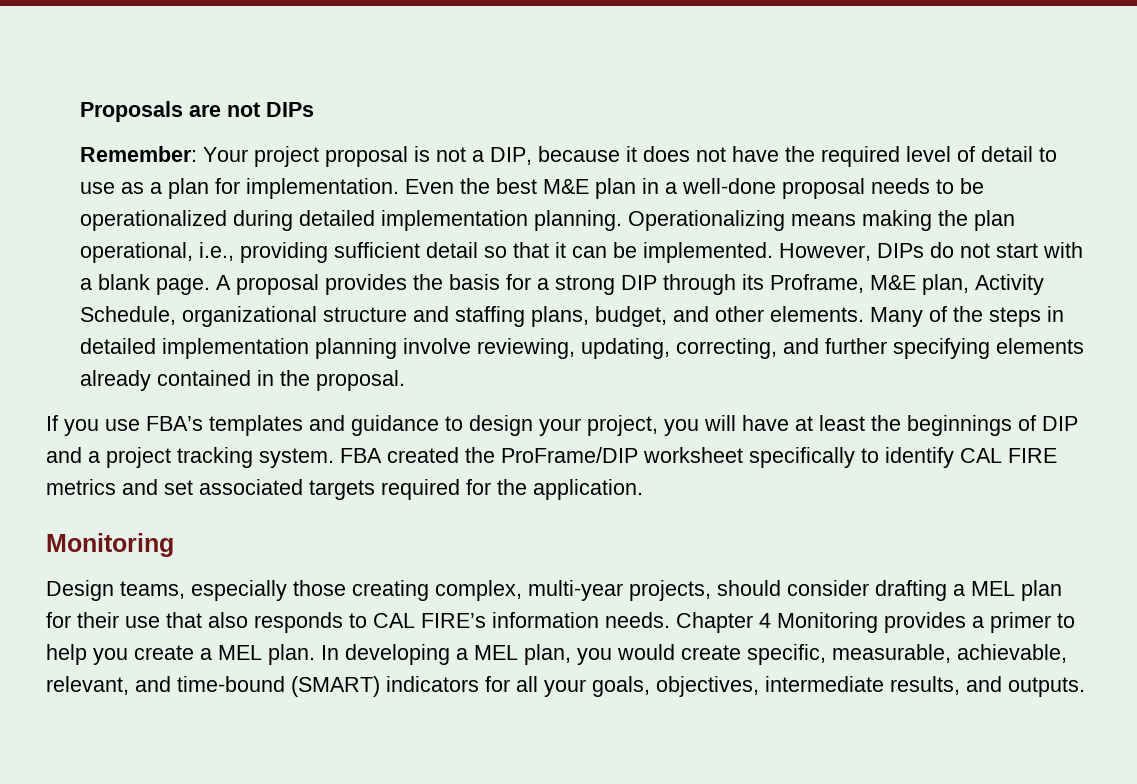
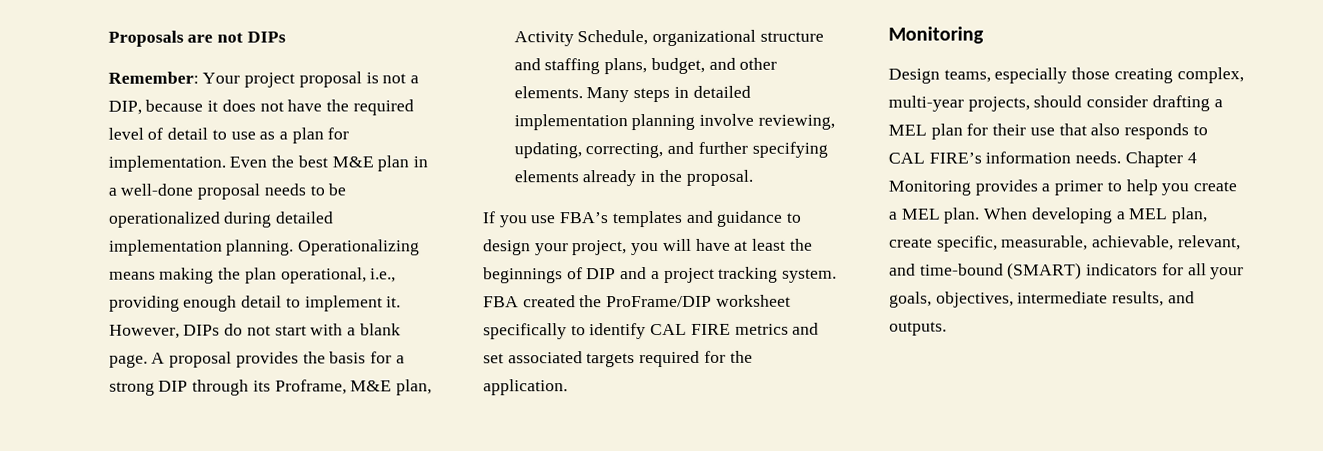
- Operationalizing means making the plan operational, i.e., providing sufficient detail so that it can be implemented.
+ Operationalizing means making the plan operational, i.e., providing enough detail to implement it.
- Many of the steps in detailed implementation planning involve reviewing, updating, correcting, and further specifying elements already contained in the proposal.
+ Many steps in detailed implementation planning involve reviewing, updating, correcting, and further specifying elements already in the proposal.
- In developing a MEL plan, you would create specific, measurable, achievable, relevant, and time‑bound (SMART) indicators for all your goals, objectives, intermediate results, and outputs.
+ When developing a MEL plan, create specific, measurable, achievable, relevant, and time‑bound (SMART) indicators for all your goals, objectives, intermediate results, and outputs.

